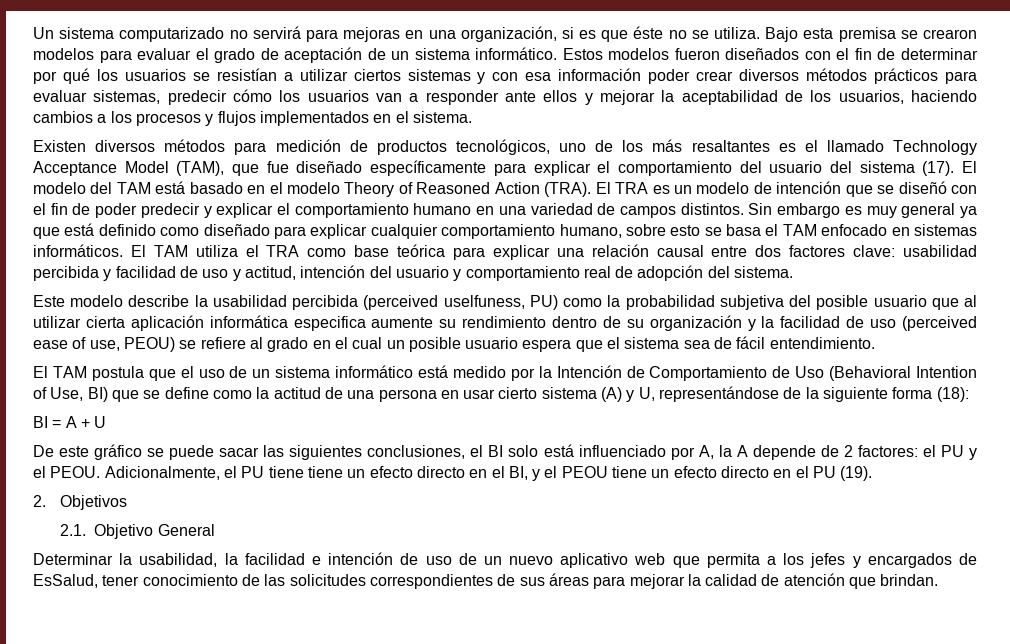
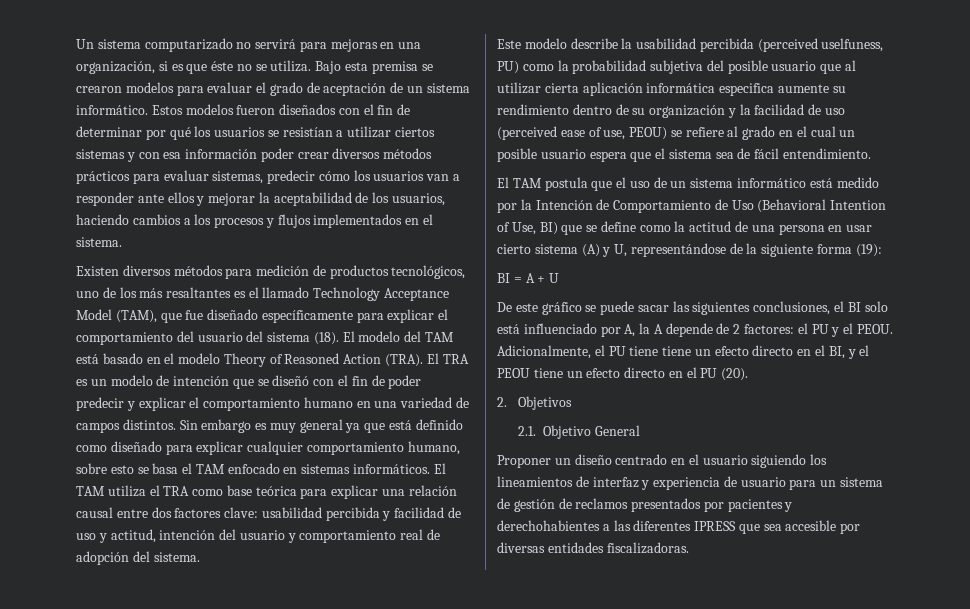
- Existen diversos métodos para medición de productos tecnológicos, uno de los más resaltantes es el llamado Technology Acceptance Model (TAM), que fue diseñado específicamente para explicar el comportamiento del usuario del sistema (17).
+ Existen diversos métodos para medición de productos tecnológicos, uno de los más resaltantes es el llamado Technology Acceptance Model (TAM), que fue diseñado específicamente para explicar el comportamiento del usuario del sistema (18).
- El TAM postula que el uso de un sistema informático está medido por la Intención de Comportamiento de Uso (Behavioral Intention of Use, BI) que se define como la actitud de una persona en usar cierto sistema (A) y U, representándose de la siguiente forma (18):
+ El TAM postula que el uso de un sistema informático está medido por la Intención de Comportamiento de Uso (Behavioral Intention of Use, BI) que se define como la actitud de una persona en usar cierto sistema (A) y U, representándose de la siguiente forma (19):
- Adicionalmente, el PU tiene tiene un efecto directo en el BI, y el PEOU tiene un efecto directo en el PU (19).
+ Adicionalmente, el PU tiene tiene un efecto directo en el BI, y el PEOU tiene un efecto directo en el PU (20).
- Determinar la usabilidad, la facilidad e intención de uso de un nuevo aplicativo web que permita a los jefes y encargados de EsSalud, tener conocimiento de las solicitudes correspondientes de sus áreas para mejorar la calidad de atención que brindan.
+ Proponer un diseño centrado en el usuario siguiendo los lineamientos de interfaz y experiencia de usuario para un sistema de gestión de reclamos presentados por pacientes y derechohabientes a las diferentes IPRESS que sea accesible por diversas entidades fiscalizadoras.

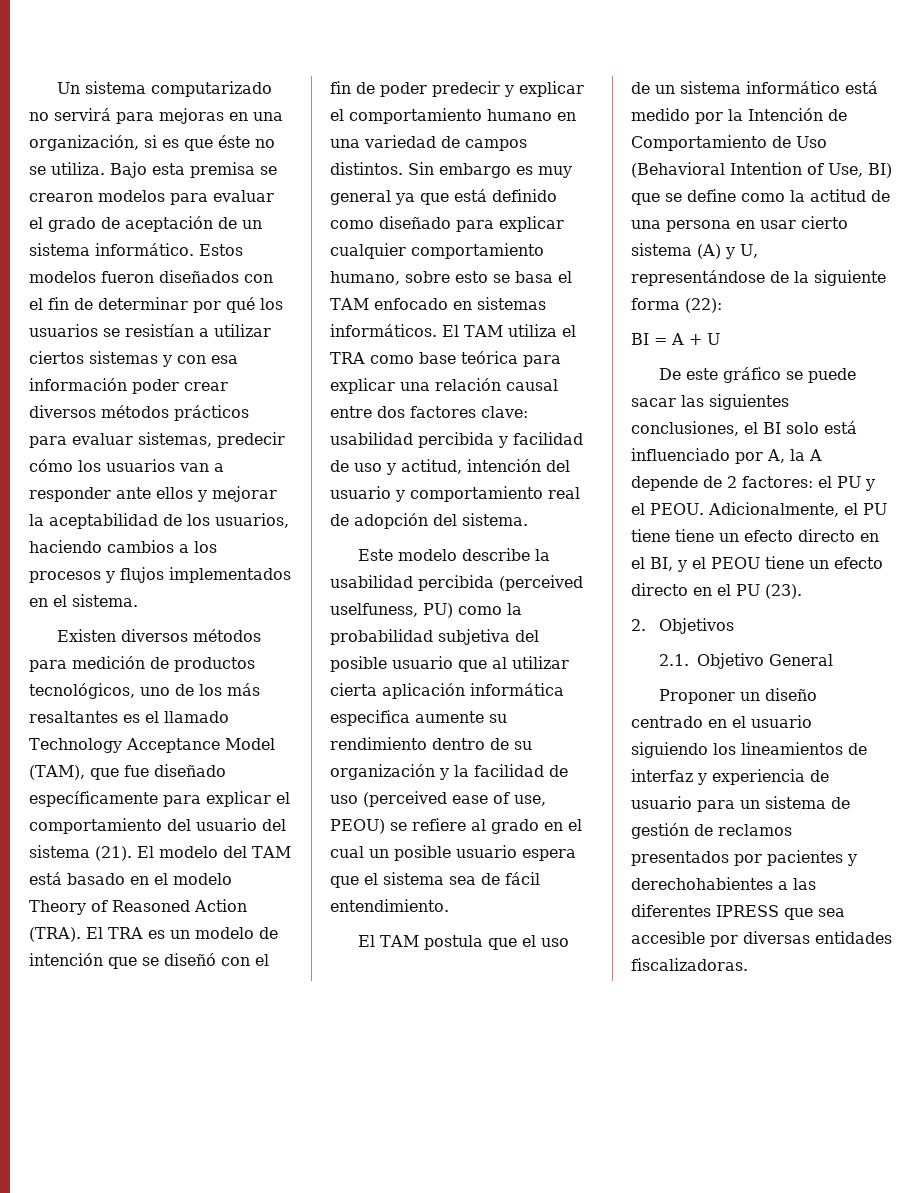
- Existen diversos métodos para medición de productos tecnológicos, uno de los más resaltantes es el llamado Technology Acceptance Model (TAM), que fue diseñado específicamente para explicar el comportamiento del usuario del sistema (18).
+ Existen diversos métodos para medición de productos tecnológicos, uno de los más resaltantes es el llamado Technology Acceptance Model (TAM), que fue diseñado específicamente para explicar el comportamiento del usuario del sistema (21).
- El TAM postula que el uso de un sistema informático está medido por la Intención de Comportamiento de Uso (Behavioral Intention of Use, BI) que se define como la actitud de una persona en usar cierto sistema (A) y U, representándose de la siguiente forma (19):
+ El TAM postula que el uso de un sistema informático está medido por la Intención de Comportamiento de Uso (Behavioral Intention of Use, BI) que se define como la actitud de una persona en usar cierto sistema (A) y U, representándose de la siguiente forma (22):
- Adicionalmente, el PU tiene tiene un efecto directo en el BI, y el PEOU tiene un efecto directo en el PU (20).
+ Adicionalmente, el PU tiene tiene un efecto directo en el BI, y el PEOU tiene un efecto directo en el PU (23).

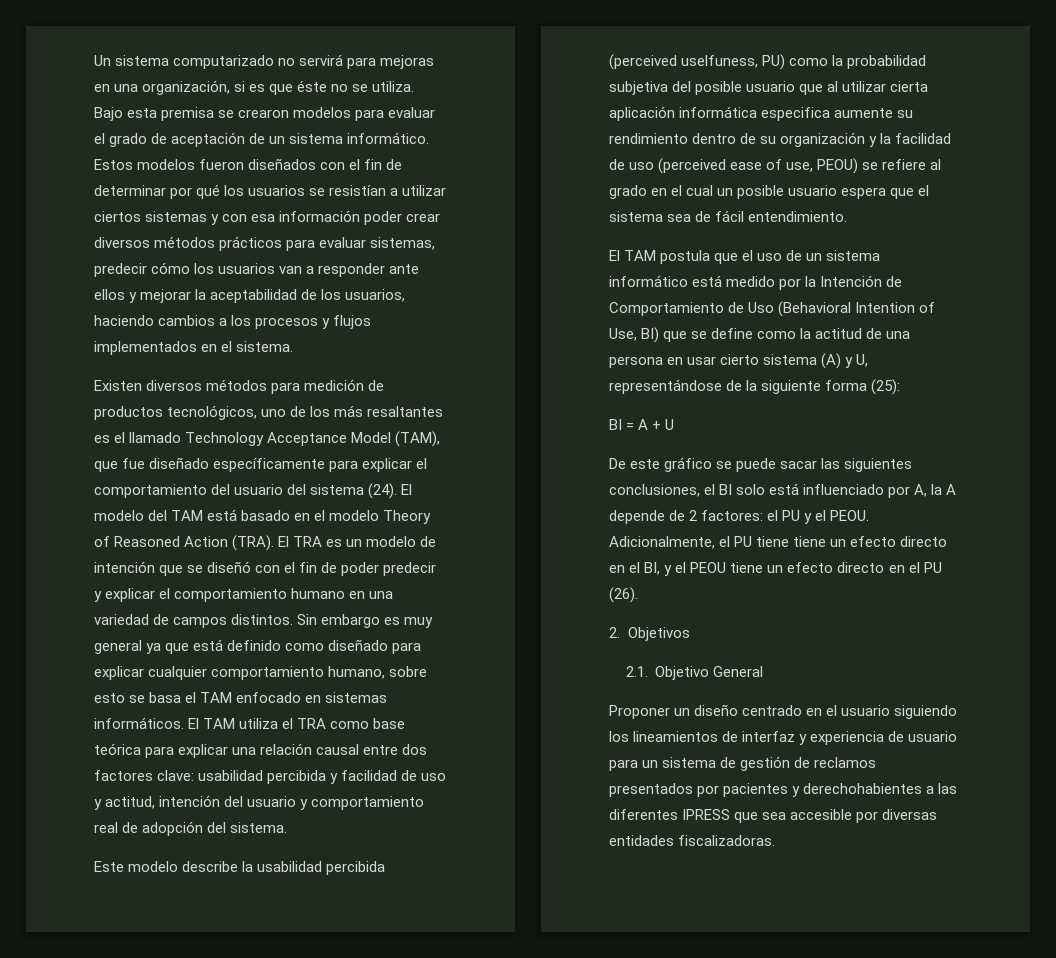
- Existen diversos métodos para medición de productos tecnológicos, uno de los más resaltantes es el llamado Technology Acceptance Model (TAM), que fue diseñado específicamente para explicar el comportamiento del usuario del sistema (21).
+ Existen diversos métodos para medición de productos tecnológicos, uno de los más resaltantes es el llamado Technology Acceptance Model (TAM), que fue diseñado específicamente para explicar el comportamiento del usuario del sistema (24).
- El TAM postula que el uso de un sistema informático está medido por la Intención de Comportamiento de Uso (Behavioral Intention of Use, BI) que se define como la actitud de una persona en usar cierto sistema (A) y U, representándose de la siguiente forma (22):
+ El TAM postula que el uso de un sistema informático está medido por la Intención de Comportamiento de Uso (Behavioral Intention of Use, BI) que se define como la actitud de una persona en usar cierto sistema (A) y U, representándose de la siguiente forma (25):
- Adicionalmente, el PU tiene tiene un efecto directo en el BI, y el PEOU tiene un efecto directo en el PU (23).
+ Adicionalmente, el PU tiene tiene un efecto directo en el BI, y el PEOU tiene un efecto directo en el PU (26).

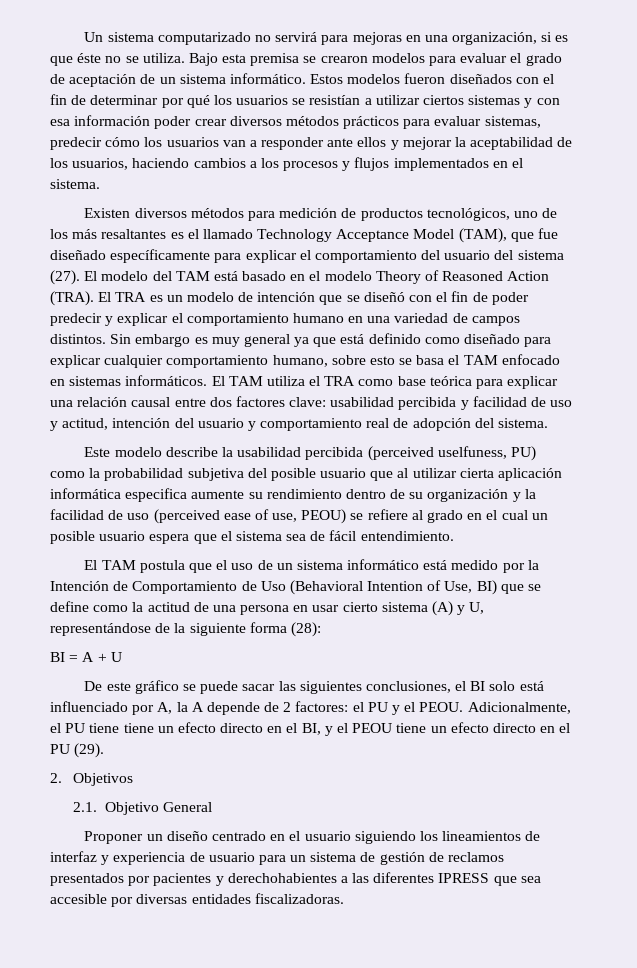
- Existen diversos métodos para medición de productos tecnológicos, uno de los más resaltantes es el llamado Technology Acceptance Model (TAM), que fue diseñado específicamente para explicar el comportamiento del usuario del sistema (24).
+ Existen diversos métodos para medición de productos tecnológicos, uno de los más resaltantes es el llamado Technology Acceptance Model (TAM), que fue diseñado específicamente para explicar el comportamiento del usuario del sistema (27).
- El TAM postula que el uso de un sistema informático está medido por la Intención de Comportamiento de Uso (Behavioral Intention of Use, BI) que se define como la actitud de una persona en usar cierto sistema (A) y U, representándose de la siguiente forma (25):
+ El TAM postula que el uso de un sistema informático está medido por la Intención de Comportamiento de Uso (Behavioral Intention of Use, BI) que se define como la actitud de una persona en usar cierto sistema (A) y U, representándose de la siguiente forma (28):
- Adicionalmente, el PU tiene tiene un efecto directo en el BI, y el PEOU tiene un efecto directo en el PU (26).
+ Adicionalmente, el PU tiene tiene un efecto directo en el BI, y el PEOU tiene un efecto directo en el PU (29).

